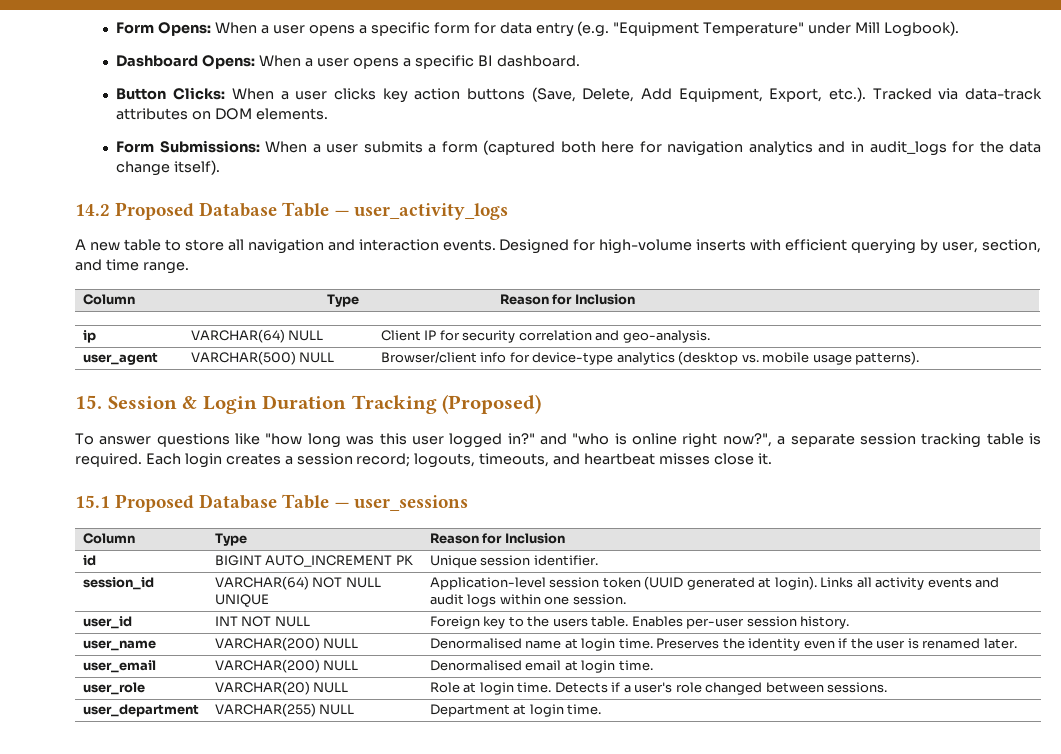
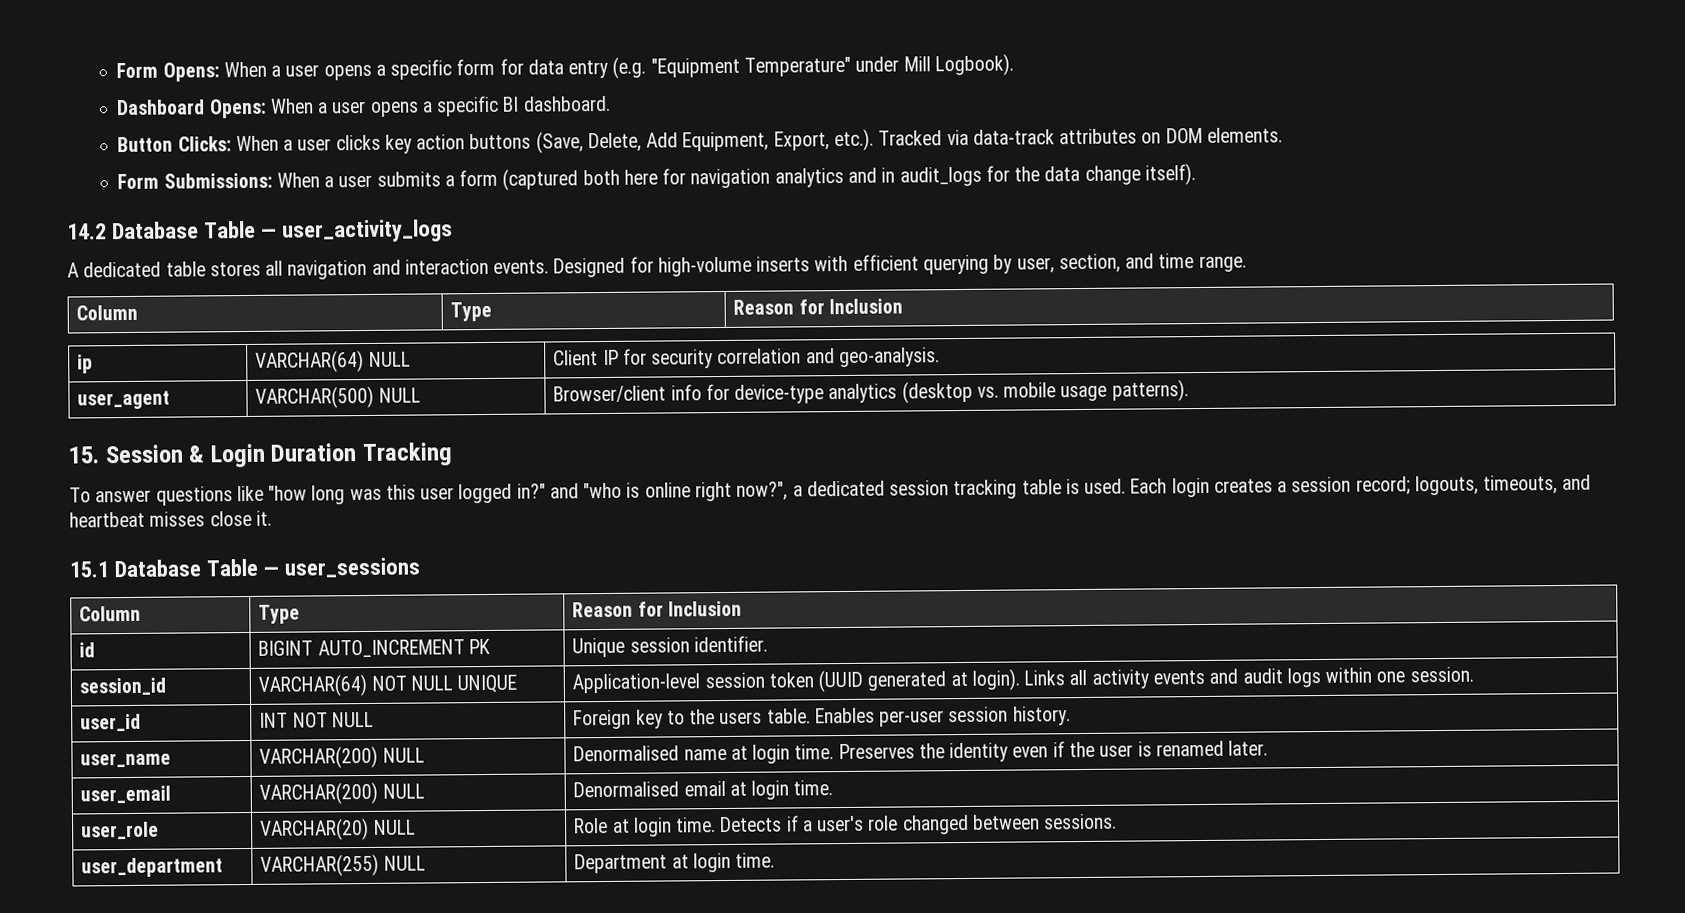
- 14.2 Proposed Database Table — user_activity_logs
+ 14.2 Database Table — user_activity_logs
- A new table to store all navigation and interaction events.
+ A dedicated table stores all navigation and interaction events.
- 15. Session & Login Duration Tracking (Proposed)
+ 15. Session & Login Duration Tracking
- To answer questions like "how long was this user logged in?" and "who is online right now?", a separate session tracking table is required.
+ To answer questions like "how long was this user logged in?" and "who is online right now?", a dedicated session tracking table is used.
- 15.1 Proposed Database Table — user_sessions
+ 15.1 Database Table — user_sessions

